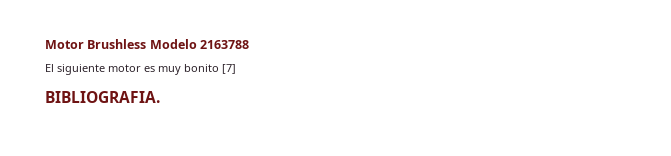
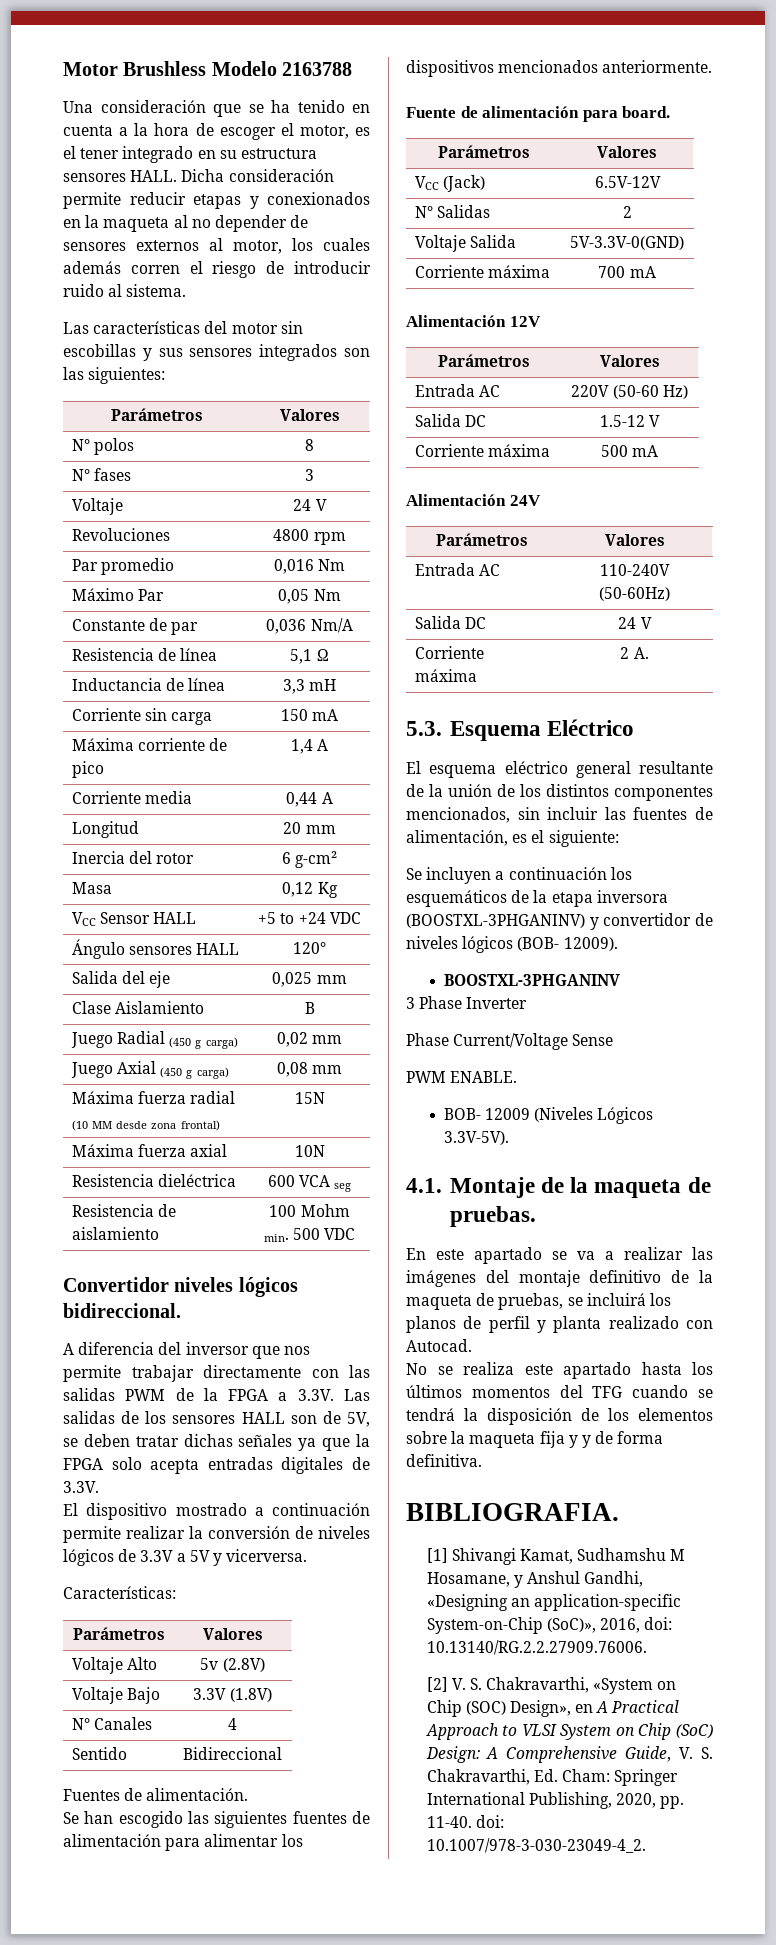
- El siguiente motor es muy bonito [7]
+ Una consideración que se ha tenido en cuenta a la hora de escoger el motor, es el tener integrado en su estructura sensores HALL. Dicha consideración permite reducir etapas y conexionados en la maqueta al no depender de sensores externos al motor, los cuales además corren el riesgo de introducir ruido al sistema.
+ Las características del motor sin escobillas y sus sensores integrados son las siguientes:
+ Parámetros | Valores
+ N° polos | 8
+ N° fases | 3
+ Voltaje | 24 V
+ Revoluciones | 4800 rpm
+ Par promedio | 0,016 Nm
+ Máximo Par | 0,05 Nm
+ Constante de par | 0,036 Nm/A
+ Resistencia de línea | 5,1 Ω
+ Inductancia de línea | 3,3 mH
+ Corriente sin carga | 150 mA
+ Máxima corriente de pico | 1,4 A
+ Corriente media | 0,44 A
+ Longitud | 20 mm
+ Inercia del rotor | 6 g-cm²
+ Masa | 0,12 Kg
+ VCC Sensor HALL | +5 to +24 VDC
+ Ángulo sensores HALL | 120°
+ Salida del eje | 0,025 mm
+ Clase Aislamiento | B
+ Juego Radial (450 g carga) | 0,02 mm
+ Juego Axial (450 g carga) | 0,08 mm
+ Máxima fuerza radial (10 MM desde zona frontal) | 15N
+ Máxima fuerza axial | 10N
+ Resistencia dieléctrica | 600 VCA seg
+ Resistencia de aislamiento | 100 Mohm min. 500 VDC
+ Convertidor niveles lógicos bidireccional.
+ A diferencia del inversor que nos permite trabajar directamente con las salidas PWM de la FPGA a 3.3V. Las salidas de los sensores HALL son de 5V, se deben tratar dichas señales ya que la FPGA solo acepta entradas digitales de 3.3V.
+ El dispositivo mostrado a continuación permite realizar la conversión de niveles lógicos de 3.3V a 5V y vicerversa.
+ Características:
+ Parámetros | Valores
+ Voltaje Alto | 5v (2.8V)
+ Voltaje Bajo | 3.3V (1.8V)
+ N° Canales | 4
+ Sentido | Bidireccional
+ Fuentes de alimentación.
+ Se han escogido las siguientes fuentes de alimentación para alimentar los dispositivos mencionados anteriormente.
+ Fuente de alimentación para board.
+ Parámetros | Valores
+ VCC (Jack) | 6.5V-12V
+ N° Salidas | 2
+ Voltaje Salida | 5V-3.3V-0(GND)
+ Corriente máxima | 700 mA
+ Alimentación 12V
+ Parámetros | Valores
+ Entrada AC | 220V (50-60 Hz)
+ Salida DC | 1.5-12 V
+ Corriente máxima | 500 mA
+ Alimentación 24V
+ Parámetros | Valores
+ Entrada AC | 110-240V (50-60Hz)
+ Salida DC | 24 V
+ Corriente máxima | 2 A.
+ 5.3. Esquema Eléctrico
+ El esquema eléctrico general resultante de la unión de los distintos componentes mencionados, sin incluir las fuentes de alimentación, es el siguiente:
+ Se incluyen a continuación los esquemáticos de la etapa inversora (BOOSTXL-3PHGANINV) y convertidor de niveles lógicos (BOB- 12009).
+ BOOSTXL-3PHGANINV
+ 3 Phase Inverter
+ Phase Current/Voltage Sense
+ PWM ENABLE.
+ BOB- 12009 (Niveles Lógicos 3.3V-5V).
+ 4.1. Montaje de la maqueta de pruebas.
+ En este apartado se va a realizar las imágenes del montaje definitivo de la maqueta de pruebas, se incluirá los planos de perfil y planta realizado con Autocad.
+ No se realiza este apartado hasta los últimos momentos del TFG cuando se tendrá la disposición de los elementos sobre la maqueta fija y y de forma definitiva.
  BIBLIOGRAFIA.
+ [1] Shivangi Kamat, Sudhamshu M Hosamane, y Anshul Gandhi, «Designing an application-specific System-on-Chip (SoC)», 2016, doi: 10.13140/RG.2.2.27909.76006.
+ [2] V. S. Chakravarthi, «System on Chip (SOC) Design», en A Practical Approach to VLSI System on Chip (SoC) Design: A Comprehensive Guide, V. S. Chakravarthi, Ed. Cham: Springer International Publishing, 2020, pp. 11-40. doi: 10.1007/978-3-030-23049-4_2.

